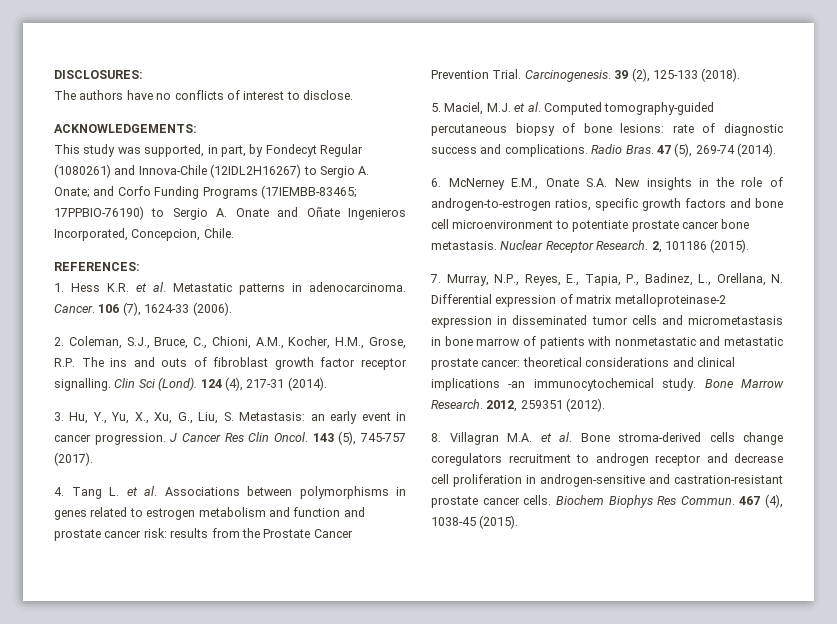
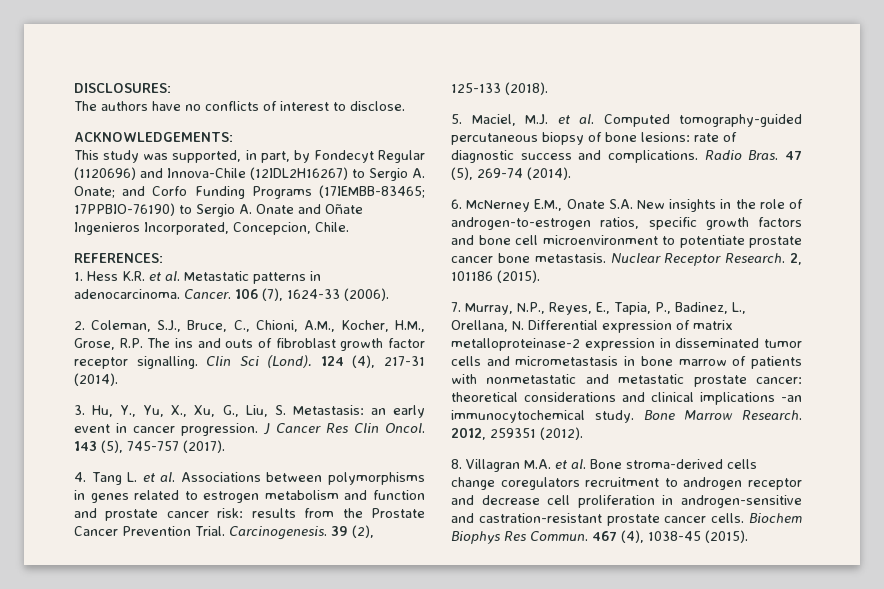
- This study was supported, in part, by Fondecyt Regular (1080261) and Innova-Chile (12IDL2H16267) to Sergio A. Onate; and Corfo Funding Programs (17IEMBB-83465; 17PPBIO-76190) to Sergio A. Onate and Oñate Ingenieros Incorporated, Concepcion, Chile.
+ This study was supported, in part, by Fondecyt Regular (1120696) and Innova-Chile (12IDL2H16267) to Sergio A. Onate; and Corfo Funding Programs (17IEMBB-83465; 17PPBIO-76190) to Sergio A. Onate and Oñate Ingenieros Incorporated, Concepcion, Chile.

